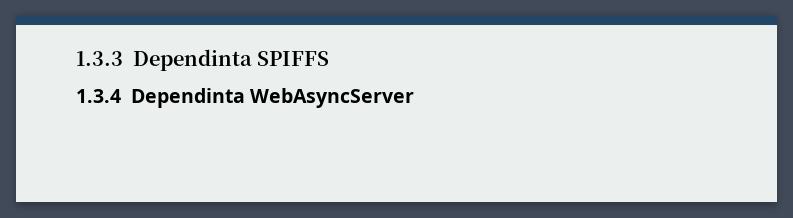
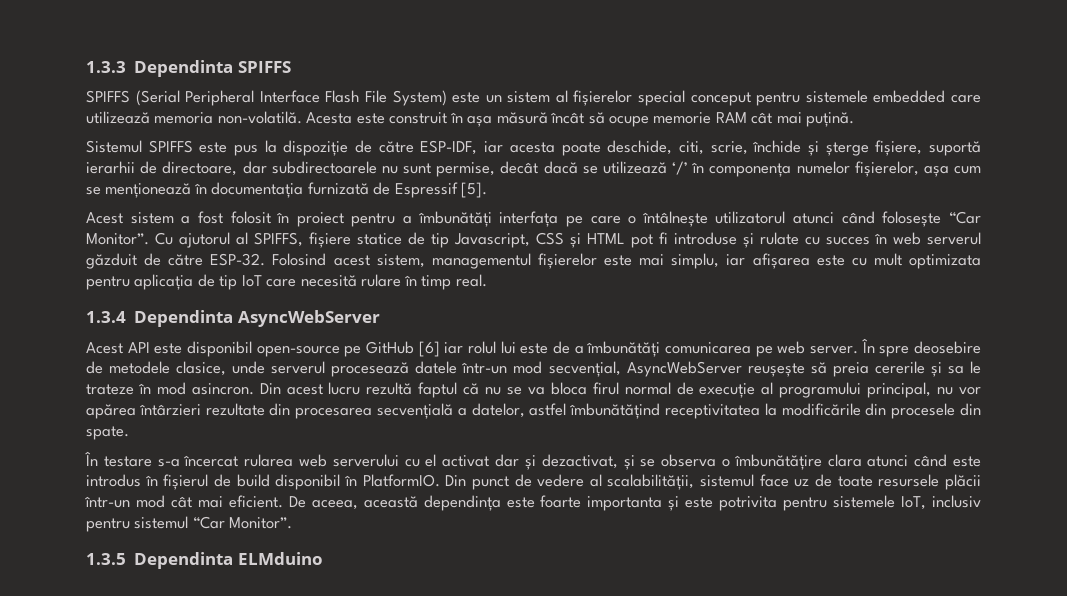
- 1.3.4 Dependinta WebAsyncServer
+ SPIFFS (Serial Peripheral Interface Flash File System) este un sistem al fișierelor special conceput pentru sistemele embedded care utilizează memoria non-volatilă. Acesta este construit în așa măsură încât să ocupe memorie RAM cât mai puțină.
+ Sistemul SPIFFS este pus la dispoziție de către ESP-IDF, iar acesta poate deschide, citi, scrie, închide și șterge fișiere, suportă ierarhii de directoare, dar subdirectoarele nu sunt permise, decât dacă se utilizează ‘/’ în componența numelor fișierelor, așa cum se menționează în documentația furnizată de Espressif [5].
+ Acest sistem a fost folosit în proiect pentru a îmbunătăți interfața pe care o întâlnește utilizatorul atunci când folosește “Car Monitor”. Cu ajutorul al SPIFFS, fișiere statice de tip Javascript, CSS și HTML pot fi introduse și rulate cu succes în web serverul găzduit de către ESP-32. Folosind acest sistem, managementul fișierelor este mai simplu, iar afișarea este cu mult optimizata pentru aplicația de tip IoT care necesită rulare în timp real.
+ 1.3.4 Dependinta AsyncWebServer
+ Acest API este disponibil open-source pe GitHub [6] iar rolul lui este de a îmbunătăți comunicarea pe web server. În spre deosebire de metodele clasice, unde serverul procesează datele într-un mod secvențial, AsyncWebServer reușește să preia cererile și sa le trateze în mod asincron. Din acest lucru rezultă faptul că nu se va bloca firul normal de execuție al programului principal, nu vor apărea întârzieri rezultate din procesarea secvențială a datelor, astfel îmbunătățind receptivitatea la modificările din procesele din spate.
+ În testare s-a încercat rularea web serverului cu el activat dar și dezactivat, și se observa o îmbunătățire clara atunci când este introdus în fișierul de build disponibil în PlatformIO. Din punct de vedere al scalabilității, sistemul face uz de toate resursele plăcii într-un mod cât mai eficient. De aceea, această dependința este foarte importanta și este potrivita pentru sistemele IoT, inclusiv pentru sistemul “Car Monitor”.
+ 1.3.5 Dependinta ELMduino

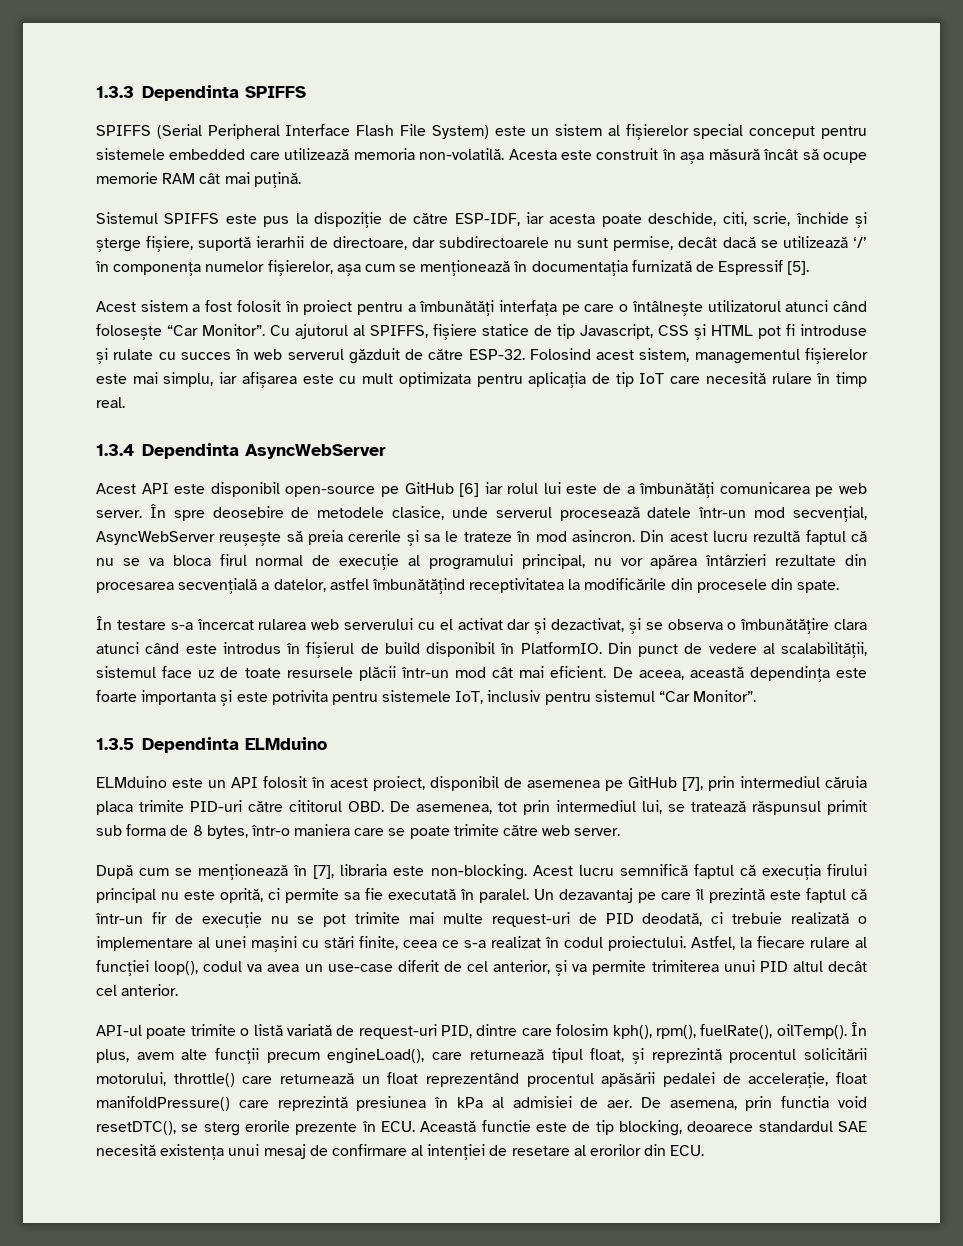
+ ELMduino este un API folosit în acest proiect, disponibil de asemenea pe GitHub [7], prin intermediul căruia placa trimite PID-uri către cititorul OBD. De asemenea, tot prin intermediul lui, se tratează răspunsul primit sub forma de 8 bytes, într-o maniera care se poate trimite către web server.
+ După cum se menționează în [7], libraria este non-blocking. Acest lucru semnifică faptul că execuția firului principal nu este oprită, ci permite sa fie executată în paralel. Un dezavantaj pe care îl prezintă este faptul că într-un fir de execuție nu se pot trimite mai multe request-uri de PID deodată, ci trebuie realizată o implementare al unei mașini cu stări finite, ceea ce s-a realizat în codul proiectului. Astfel, la fiecare rulare al funcției loop(), codul va avea un use-case diferit de cel anterior, și va permite trimiterea unui PID altul decât cel anterior.
+ API-ul poate trimite o listă variată de request-uri PID, dintre care folosim kph(), rpm(), fuelRate(), oilTemp(). În plus, avem alte funcții precum engineLoad(), care returnează tipul float, și reprezintă procentul solicitării motorului, throttle() care returnează un float reprezentând procentul apăsării pedalei de accelerație, float manifoldPressure() care reprezintă presiunea în kPa al admisiei de aer. De asemena, prin functia void resetDTC(), se sterg erorile prezente în ECU. Această functie este de tip blocking, deoarece standardul SAE necesită existența unui mesaj de confirmare al intenției de resetare al erorilor din ECU.

